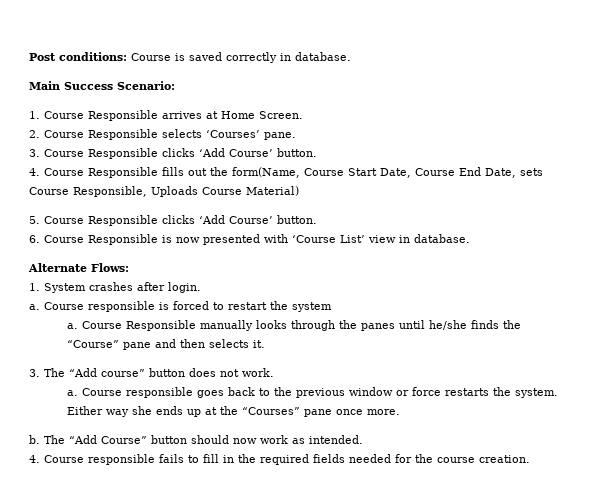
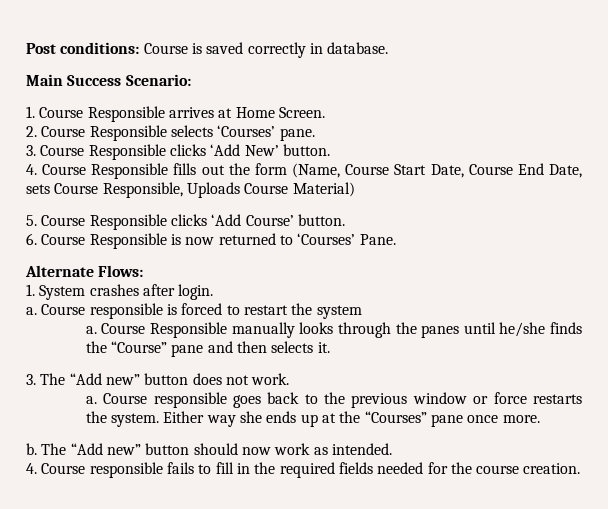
- 3. Course Responsible clicks ‘Add Course’ button.
+ 3. Course Responsible clicks ‘Add New’ button.
- 4. Course Responsible fills out the form(Name, Course Start Date, Course End Date, sets Course Responsible, Uploads Course Material)
+ 4. Course Responsible fills out the form (Name, Course Start Date, Course End Date, sets Course Responsible, Uploads Course Material)
- 6. Course Responsible is now presented with ‘Course List’ view in database.
+ 6. Course Responsible is now returned to ‘Courses’ Pane.
- 3. The “Add course” button does not work.
+ 3. The “Add new” button does not work.
- The “Add Course” button should now work as intended.
+ The “Add new” button should now work as intended.

